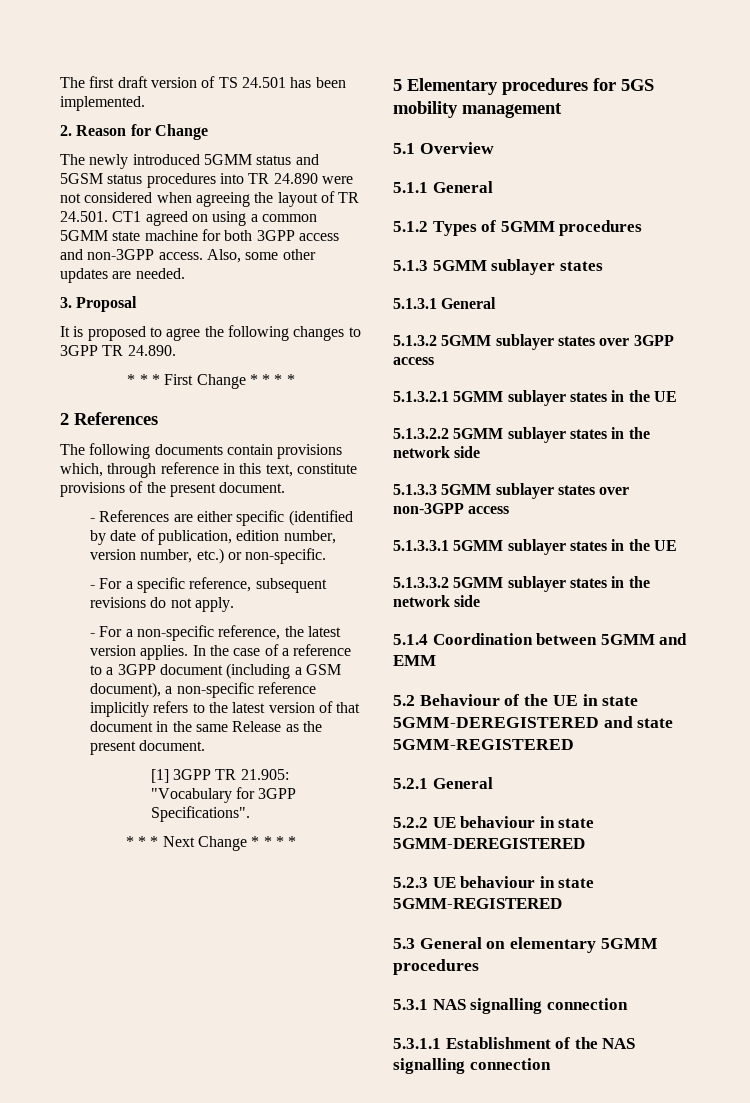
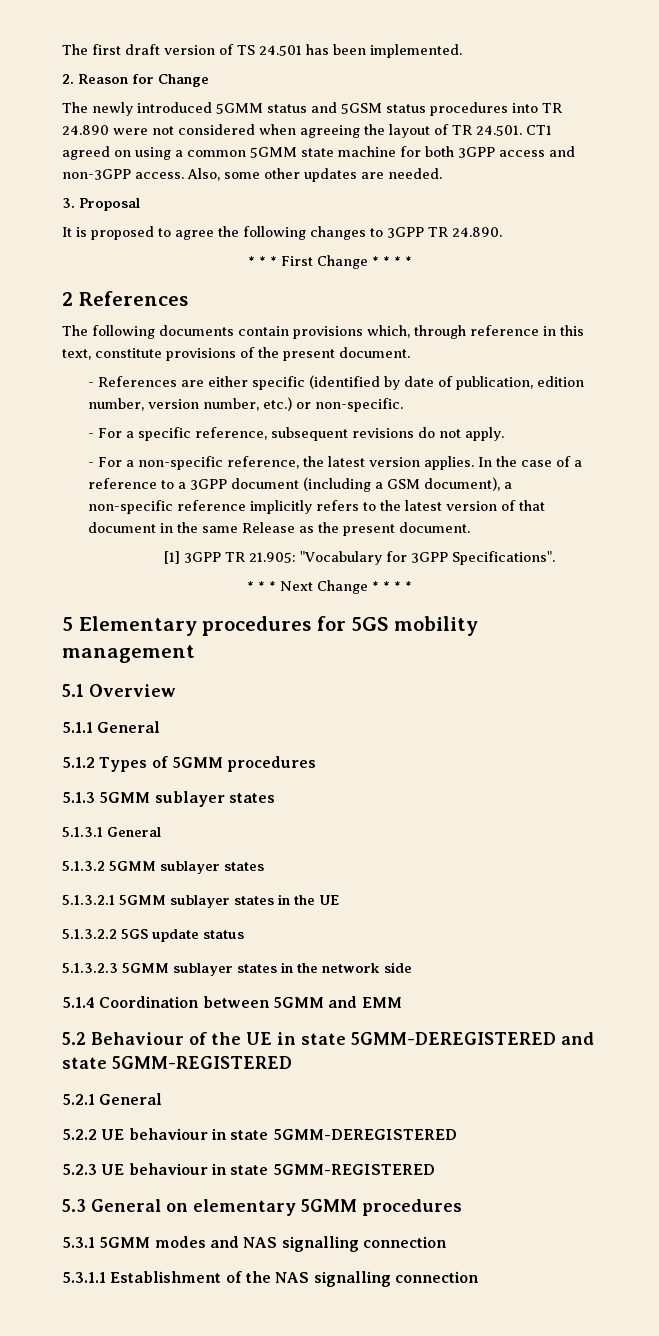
- 5.1.3.2 5GMM sublayer states over 3GPP access
+ 5.1.3.2 5GMM sublayer states
- 5.1.3.2.2 5GMM sublayer states in the network side
- 5.1.3.3 5GMM sublayer states over non-3GPP access
- 5.1.3.3.1 5GMM sublayer states in the UE
- 5.1.3.3.2 5GMM sublayer states in the network side
+ 5.1.3.2.2 5GS update status
+ 5.1.3.2.3 5GMM sublayer states in the network side
- 5.3.1 NAS signalling connection
+ 5.3.1 5GMM modes and NAS signalling connection

